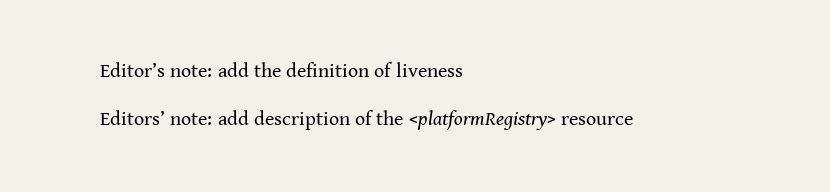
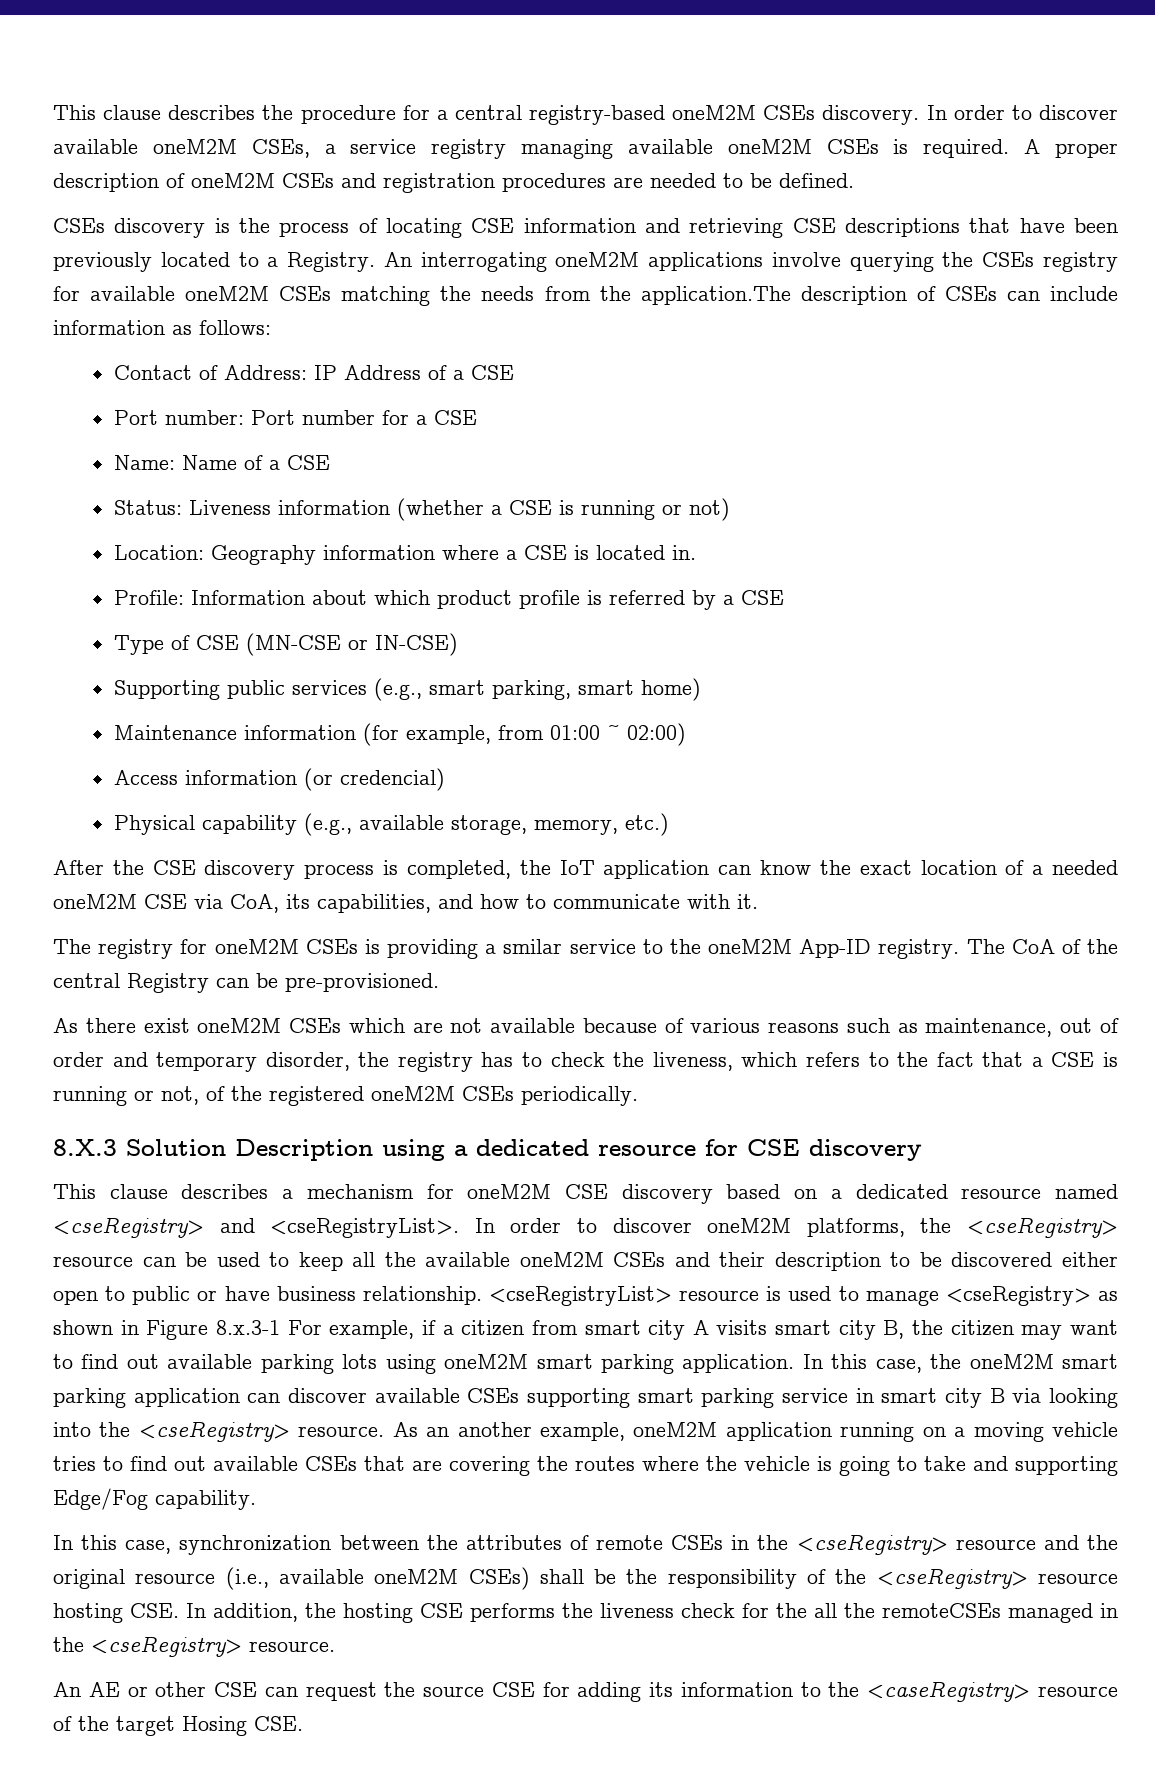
- Editor’s note: add the definition of liveness
- Editors’ note: add description of the <platformRegistry> resource
+ This clause describes the procedure for a central registry-based oneM2M CSEs discovery. In order to discover available oneM2M CSEs, a service registry managing available oneM2M CSEs is required. A proper description of oneM2M CSEs and registration procedures are needed to be defined.
+ CSEs discovery is the process of locating CSE information and retrieving CSE descriptions that have been previously located to a Registry. An interrogating oneM2M applications involve querying the CSEs registry for available oneM2M CSEs matching the needs from the application.The description of CSEs can include information as follows:
+ Contact of Address: IP Address of a CSE
+ Port number: Port number for a CSE
+ Name: Name of a CSE
+ Status: Liveness information (whether a CSE is running or not)
+ Location: Geography information where a CSE is located in.
+ Profile: Information about which product profile is referred by a CSE
+ Type of CSE (MN-CSE or IN-CSE)
+ Supporting public services (e.g., smart parking, smart home)
+ Maintenance information (for example, from 01:00 ~ 02:00)
+ Access information (or credencial)
+ Physical capability (e.g., available storage, memory, etc.)
+ After the CSE discovery process is completed, the IoT application can know the exact location of a needed oneM2M CSE via CoA, its capabilities, and how to communicate with it.
+ The registry for oneM2M CSEs is providing a smilar service to the oneM2M App-ID registry. The CoA of the central Registry can be pre-provisioned.
+ As there exist oneM2M CSEs which are not available because of various reasons such as maintenance, out of order and temporary disorder, the registry has to check the liveness, which refers to the fact that a CSE is running or not, of the registered oneM2M CSEs periodically.
+ 8.X.3 Solution Description using a dedicated resource for CSE discovery
+ This clause describes a mechanism for oneM2M CSE discovery based on a dedicated resource named <cseRegistry> and <cseRegistryList>. In order to discover oneM2M platforms, the <cseRegistry> resource can be used to keep all the available oneM2M CSEs and their description to be discovered either open to public or have business relationship. <cseRegistryList> resource is used to manage <cseRegistry> as shown in Figure 8.x.3-1 For example, if a citizen from smart city A visits smart city B, the citizen may want to find out available parking lots using oneM2M smart parking application. In this case, the oneM2M smart parking application can discover available CSEs supporting smart parking service in smart city B via looking into the <cseRegistry> resource. As an another example, oneM2M application running on a moving vehicle tries to find out available CSEs that are covering the routes where the vehicle is going to take and supporting Edge/Fog capability.
+ In this case, synchronization between the attributes of remote CSEs in the <cseRegistry> resource and the original resource (i.e., available oneM2M CSEs) shall be the responsibility of the <cseRegistry> resource hosting CSE. In addition, the hosting CSE performs the liveness check for the all the remoteCSEs managed in the <cseRegistry> resource.
+ An AE or other CSE can request the source CSE for adding its information to the <caseRegistry> resource of the target Hosing CSE.

